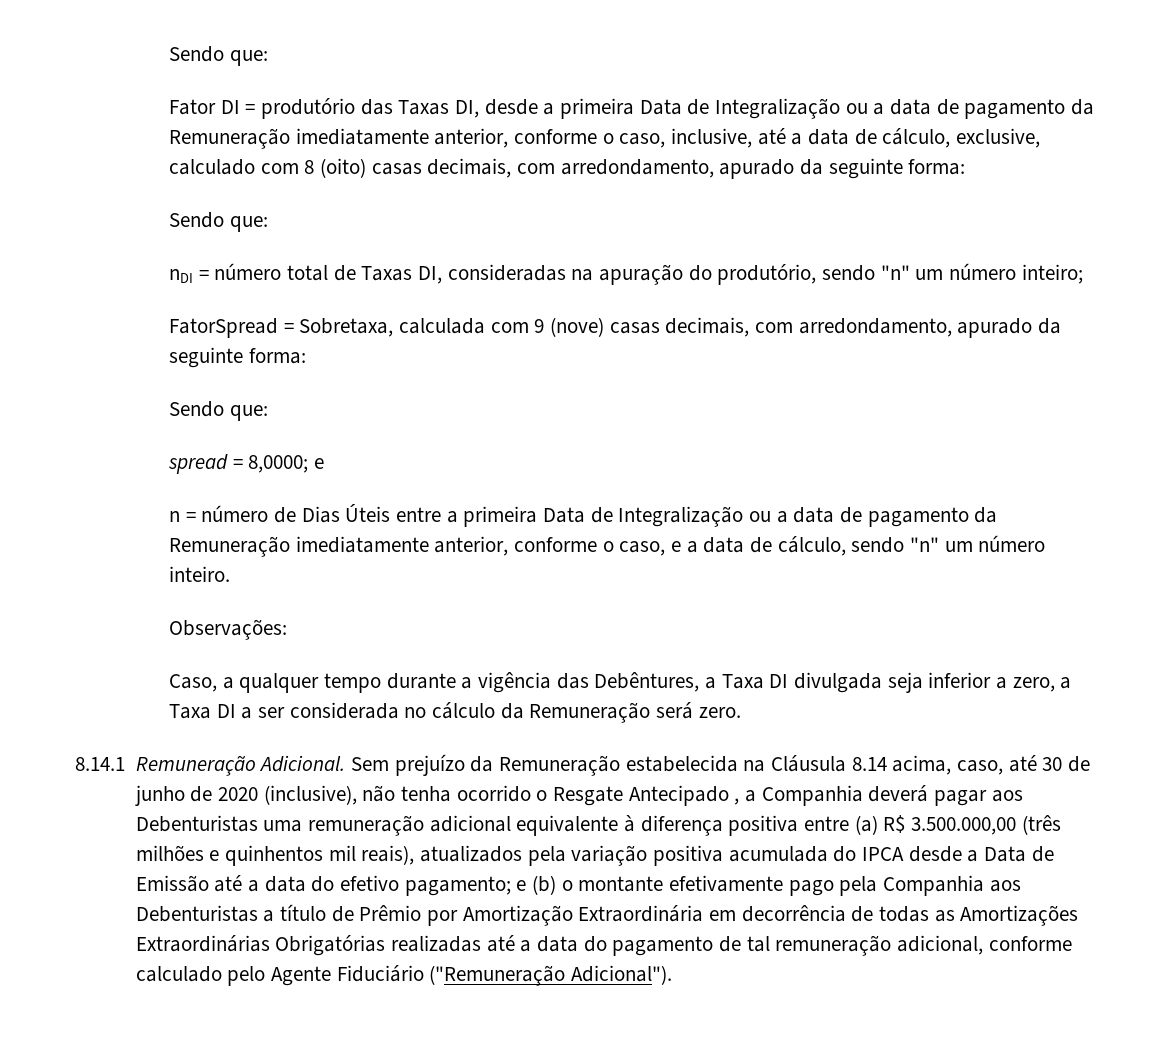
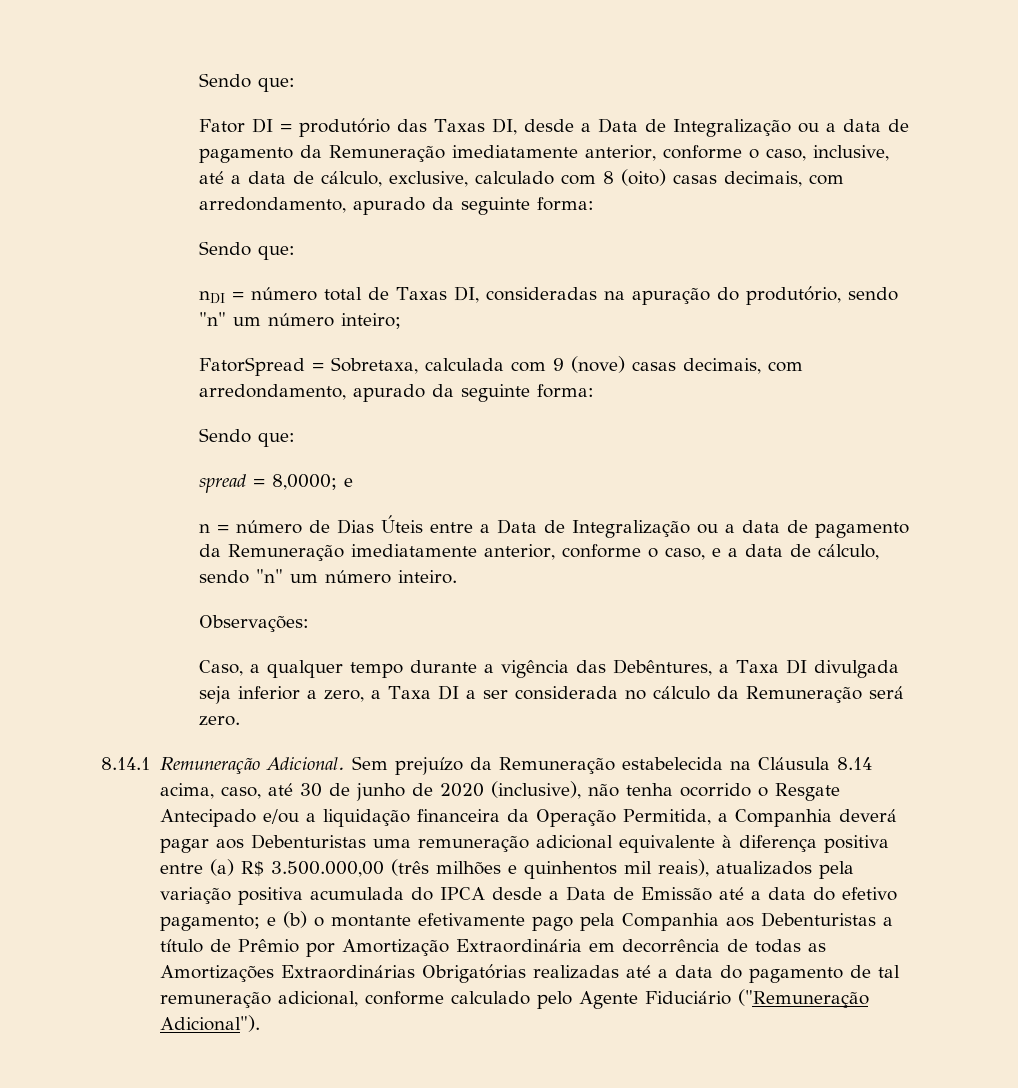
- Fator DI = produtório das Taxas DI, desde a primeira Data de Integralização ou a data de pagamento da Remuneração imediatamente anterior, conforme o caso, inclusive, até a data de cálculo, exclusive, calculado com 8 (oito) casas decimais, com arredondamento, apurado da seguinte forma:
+ Fator DI = produtório das Taxas DI, desde a Data de Integralização ou a data de pagamento da Remuneração imediatamente anterior, conforme o caso, inclusive, até a data de cálculo, exclusive, calculado com 8 (oito) casas decimais, com arredondamento, apurado da seguinte forma:
- n = número de Dias Úteis entre a primeira Data de Integralização ou a data de pagamento da Remuneração imediatamente anterior, conforme o caso, e a data de cálculo, sendo "n" um número inteiro.
+ n = número de Dias Úteis entre a Data de Integralização ou a data de pagamento da Remuneração imediatamente anterior, conforme o caso, e a data de cálculo, sendo "n" um número inteiro.
- Sem prejuízo da Remuneração estabelecida na Cláusula 8.14 acima, caso, até 30 de junho de 2020 (inclusive), não tenha ocorrido o Resgate Antecipado , a Companhia deverá pagar aos Debenturistas uma remuneração adicional equivalente à diferença positiva entre (a) R$ 3.500.000,00 (três milhões e quinhentos mil reais), atualizados pela variação positiva acumulada do IPCA desde a Data de Emissão até a data do efetivo pagamento;
+ Sem prejuízo da Remuneração estabelecida na Cláusula 8.14 acima, caso, até 30 de junho de 2020 (inclusive), não tenha ocorrido o Resgate Antecipado e/ou a liquidação financeira da Operação Permitida, a Companhia deverá pagar aos Debenturistas uma remuneração adicional equivalente à diferença positiva entre (a) R$ 3.500.000,00 (três milhões e quinhentos mil reais), atualizados pela variação positiva acumulada do IPCA desde a Data de Emissão até a data do efetivo pagamento;

